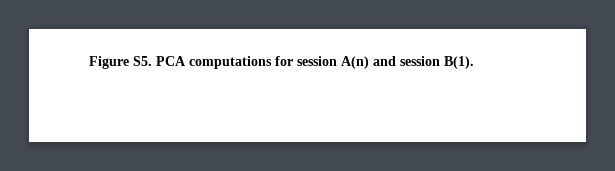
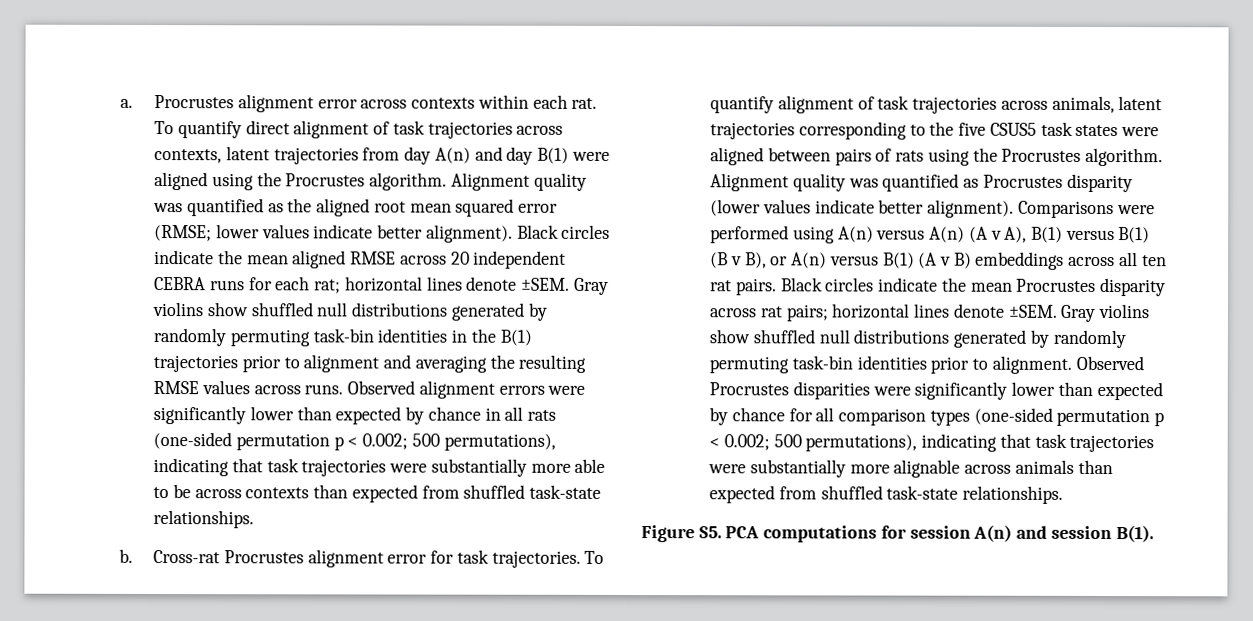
+ a. Procrustes alignment error across contexts within each rat. To quantify direct alignment of task trajectories across contexts, latent trajectories from day A(n) and day B(1) were aligned using the Procrustes algorithm. Alignment quality was quantified as the aligned root mean squared error (RMSE; lower values indicate better alignment). Black circles indicate the mean aligned RMSE across 20 independent CEBRA runs for each rat; horizontal lines denote ±SEM. Gray violins show shuffled null distributions generated by randomly permuting task-bin identities in the B(1) trajectories prior to alignment and averaging the resulting RMSE values across runs. Observed alignment errors were significantly lower than expected by chance in all rats (one-sided permutation p < 0.002; 500 permutations), indicating that task trajectories were substantially more able to be across contexts than expected from shuffled task-state relationships.
+ b. Cross-rat Procrustes alignment error for task trajectories. To quantify alignment of task trajectories across animals, latent trajectories corresponding to the five CSUS5 task states were aligned between pairs of rats using the Procrustes algorithm. Alignment quality was quantified as Procrustes disparity (lower values indicate better alignment). Comparisons were performed using A(n) versus A(n) (A v A), B(1) versus B(1) (B v B), or A(n) versus B(1) (A v B) embeddings across all ten rat pairs. Black circles indicate the mean Procrustes disparity across rat pairs; horizontal lines denote ±SEM. Gray violins show shuffled null distributions generated by randomly permuting task-bin identities prior to alignment. Observed Procrustes disparities were significantly lower than expected by chance for all comparison types (one-sided permutation p < 0.002; 500 permutations), indicating that task trajectories were substantially more alignable across animals than expected from shuffled task-state relationships.

